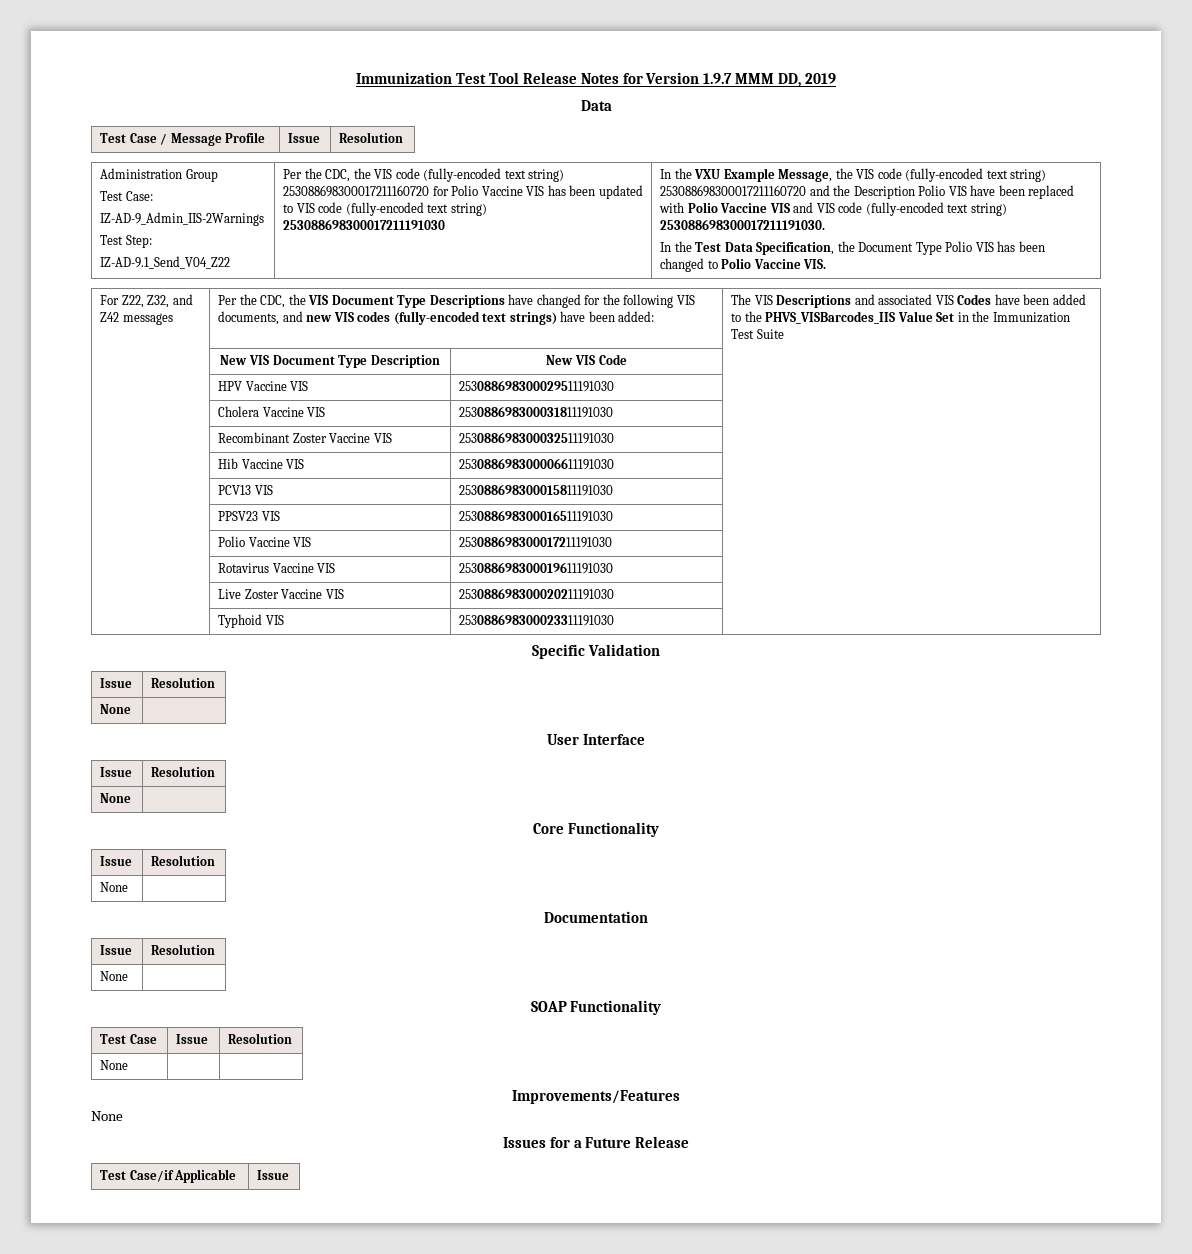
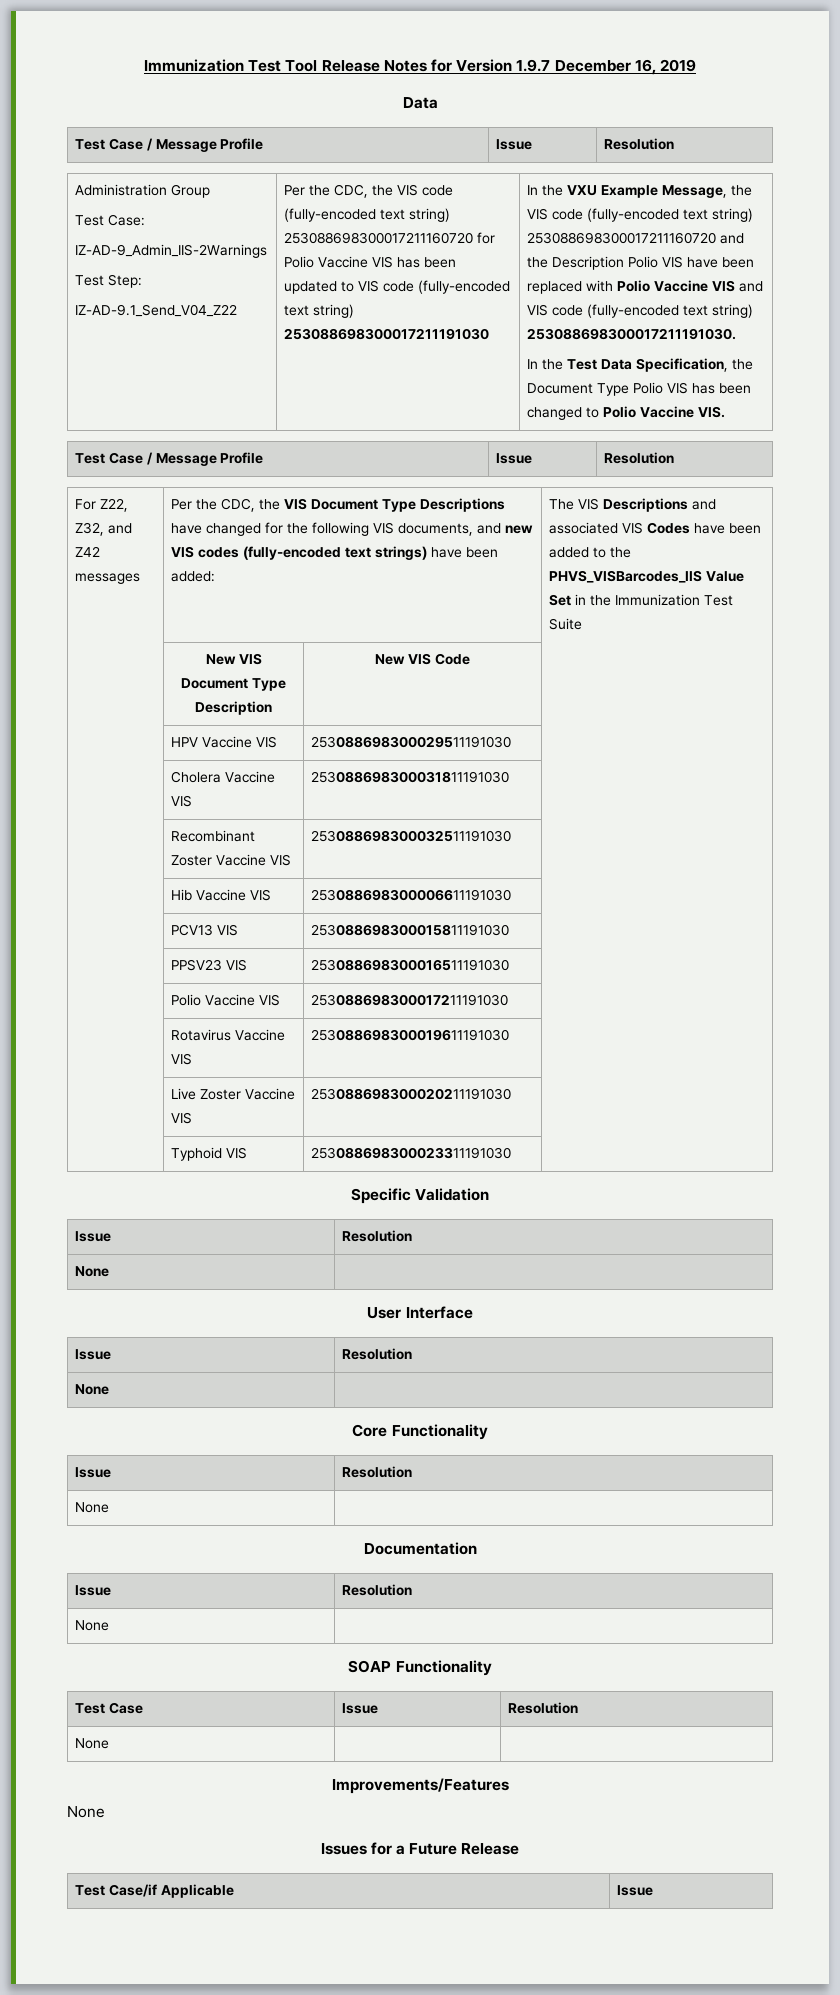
- Immunization Test Tool Release Notes for Version 1.9.7 MMM DD, 2019
+ Immunization Test Tool Release Notes for Version 1.9.7 December 16, 2019
  In the Test Data Specification, the Document Type Polio VIS has been changed to Polio Vaccine VIS.
+ Test Case / Message Profile | Issue | Resolution

